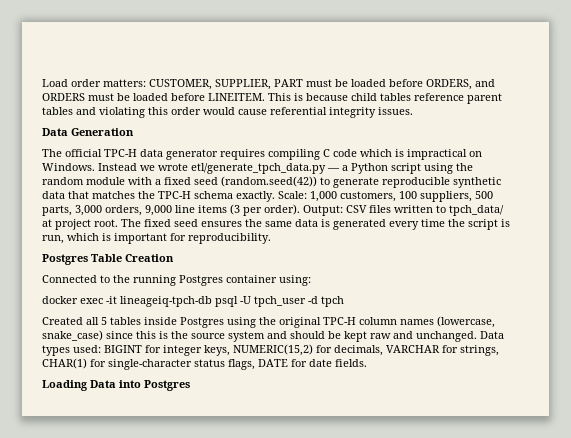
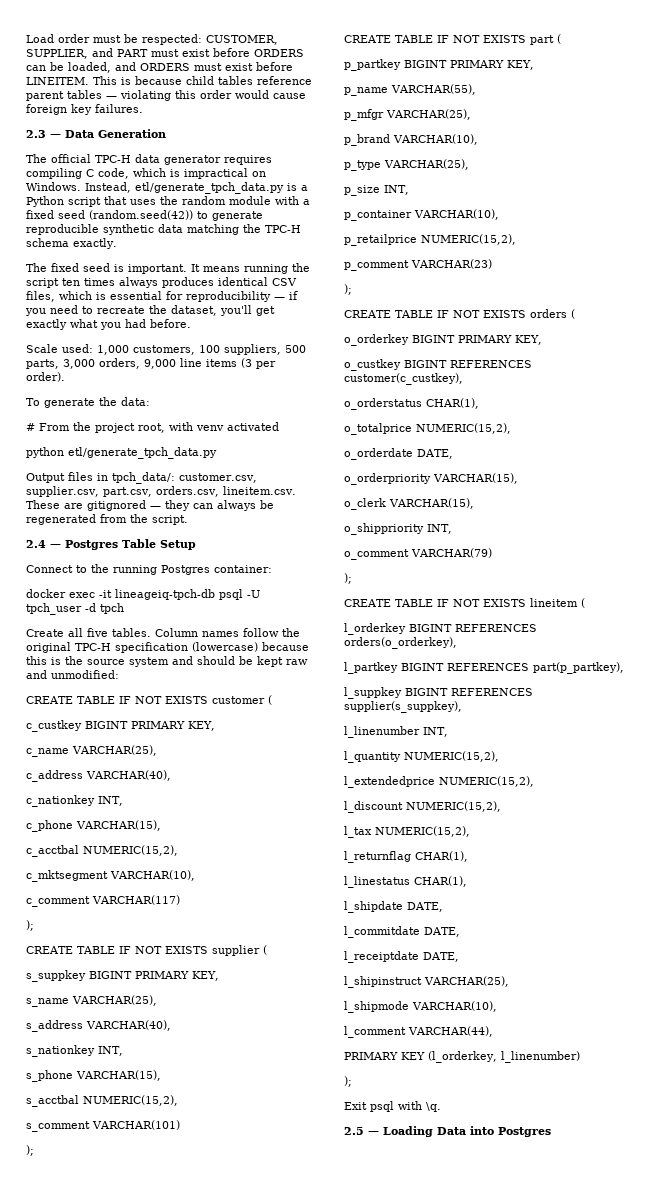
- Load order matters: CUSTOMER, SUPPLIER, PART must be loaded before ORDERS, and ORDERS must be loaded before LINEITEM.
+ Load order must be respected: CUSTOMER, SUPPLIER, and PART must exist before ORDERS can be loaded, and ORDERS must exist before LINEITEM.
- This is because child tables reference parent tables and violating this order would cause referential integrity issues.
- Data Generation
+ This is because child tables reference parent tables — violating this order would cause foreign key failures.
+ 2.3 — Data Generation
- The official TPC-H data generator requires compiling C code which is impractical on Windows.
+ The official TPC-H data generator requires compiling C code, which is impractical on Windows.
- Instead we wrote etl/generate_tpch_data.py — a Python script using the random module with a fixed seed (random.seed(42)) to generate reproducible synthetic data that matches the TPC-H schema exactly. Scale: 1,000 customers, 100 suppliers, 500 parts, 3,000 orders, 9,000 line items (3 per order). Output: CSV files written to tpch_data/ at project root. The fixed seed ensures the same data is generated every time the script is run, which is important for reproducibility.
- Postgres Table Creation
- Connected to the running Postgres container using:
+ Instead, etl/generate_tpch_data.py is a Python script that uses the random module with a fixed seed (random.seed(42)) to generate reproducible synthetic data matching the TPC-H schema exactly.
+ The fixed seed is important. It means running the script ten times always produces identical CSV files, which is essential for reproducibility — if you need to recreate the dataset, you'll get exactly what you had before.
+ Scale used: 1,000 customers, 100 suppliers, 500 parts, 3,000 orders, 9,000 line items (3 per order).
+ To generate the data:
+ # From the project root, with venv activated
+ python etl/generate_tpch_data.py
+ Output files in tpch_data/: customer.csv, supplier.csv, part.csv, orders.csv, lineitem.csv. These are gitignored — they can always be regenerated from the script.
+ 2.4 — Postgres Table Setup
+ Connect to the running Postgres container:
- Created all 5 tables inside Postgres using the original TPC-H column names (lowercase, snake_case) since this is the source system and should be kept raw and unchanged. Data types used: BIGINT for integer keys, NUMERIC(15,2) for decimals, VARCHAR for strings, CHAR(1) for single-character status flags, DATE for date fields.
- Loading Data into Postgres
+ Create all five tables. Column names follow the original TPC-H specification (lowercase) because this is the source system and should be kept raw and unmodified:
+ CREATE TABLE IF NOT EXISTS customer (
+ c_custkey BIGINT PRIMARY KEY,
+ c_name VARCHAR(25),
+ c_address VARCHAR(40),
+ c_nationkey INT,
+ c_phone VARCHAR(15),
+ c_acctbal NUMERIC(15,2),
+ c_mktsegment VARCHAR(10),
+ c_comment VARCHAR(117)
+ );
+ CREATE TABLE IF NOT EXISTS supplier (
+ s_suppkey BIGINT PRIMARY KEY,
+ s_name VARCHAR(25),
+ s_address VARCHAR(40),
+ s_nationkey INT,
+ s_phone VARCHAR(15),
+ s_acctbal NUMERIC(15,2),
+ s_comment VARCHAR(101)
+ );
+ CREATE TABLE IF NOT EXISTS part (
+ p_partkey BIGINT PRIMARY KEY,
+ p_name VARCHAR(55),
+ p_mfgr VARCHAR(25),
+ p_brand VARCHAR(10),
+ p_type VARCHAR(25),
+ p_size INT,
+ p_container VARCHAR(10),
+ p_retailprice NUMERIC(15,2),
+ p_comment VARCHAR(23)
+ );
+ CREATE TABLE IF NOT EXISTS orders (
+ o_orderkey BIGINT PRIMARY KEY,
+ o_custkey BIGINT REFERENCES customer(c_custkey),
+ o_orderstatus CHAR(1),
+ o_totalprice NUMERIC(15,2),
+ o_orderdate DATE,
+ o_orderpriority VARCHAR(15),
+ o_clerk VARCHAR(15),
+ o_shippriority INT,
+ o_comment VARCHAR(79)
+ );
+ CREATE TABLE IF NOT EXISTS lineitem (
+ l_orderkey BIGINT REFERENCES orders(o_orderkey),
+ l_partkey BIGINT REFERENCES part(p_partkey),
+ l_suppkey BIGINT REFERENCES supplier(s_suppkey),
+ l_linenumber INT,
+ l_quantity NUMERIC(15,2),
+ l_extendedprice NUMERIC(15,2),
+ l_discount NUMERIC(15,2),
+ l_tax NUMERIC(15,2),
+ l_returnflag CHAR(1),
+ l_linestatus CHAR(1),
+ l_shipdate DATE,
+ l_commitdate DATE,
+ l_receiptdate DATE,
+ l_shipinstruct VARCHAR(25),
+ l_shipmode VARCHAR(10),
+ l_comment VARCHAR(44),
+ PRIMARY KEY (l_orderkey, l_linenumber)
+ );
+ Exit psql with \q.
+ 2.5 — Loading Data into Postgres

